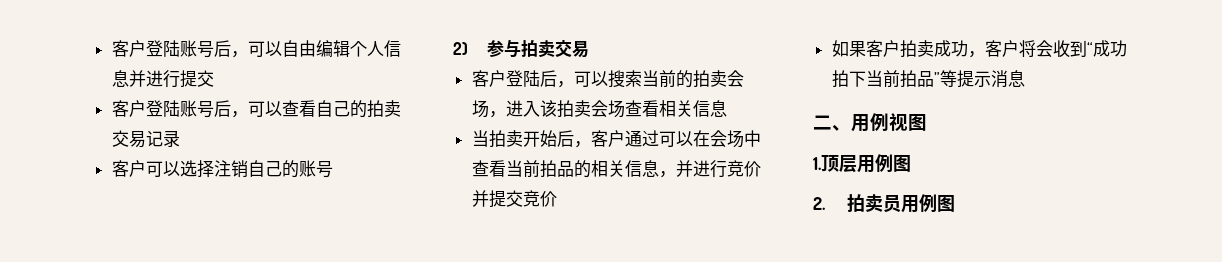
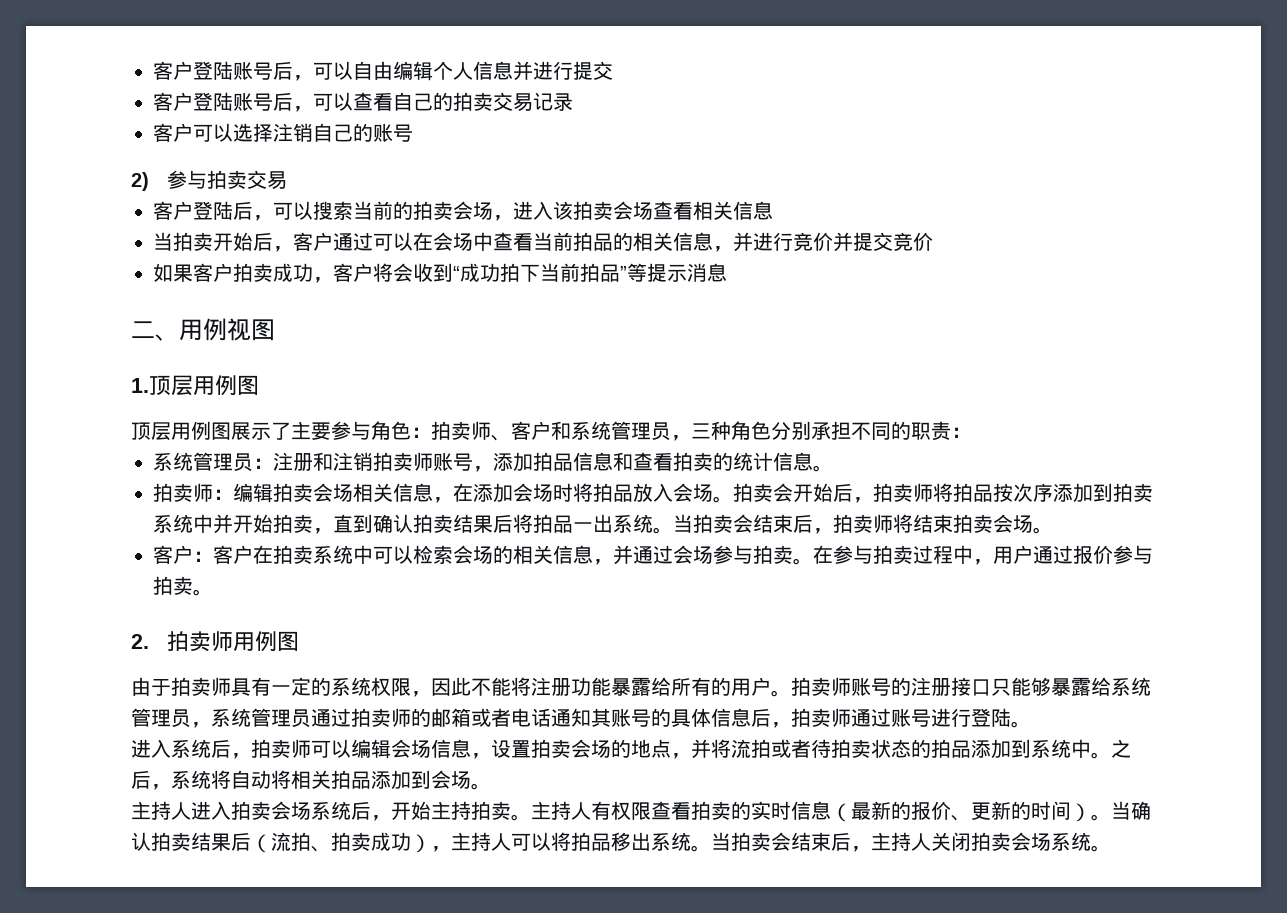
+ 顶层用例图展示了主要参与角色：拍卖师、客户和系统管理员，三种角色分别承担不同的职责：
+ 系统管理员：注册和注销拍卖师账号，添加拍品信息和查看拍卖的统计信息。
+ 拍卖师：编辑拍卖会场相关信息，在添加会场时将拍品放入会场。拍卖会开始后，拍卖师将拍品按次序添加到拍卖系统中并开始拍卖，直到确认拍卖结果后将拍品一出系统。当拍卖会结束后，拍卖师将结束拍卖会场。
+ 客户：客户在拍卖系统中可以检索会场的相关信息，并通过会场参与拍卖。在参与拍卖过程中，用户通过报价参与拍卖。
- 2.拍卖员用例图
+ 2.拍卖师用例图
+ 由于拍卖师具有一定的系统权限，因此不能将注册功能暴露给所有的用户。拍卖师账号的注册接口只能够暴露给系统管理员，系统管理员通过拍卖师的邮箱或者电话通知其账号的具体信息后，拍卖师通过账号进行登陆。
+ 进入系统后，拍卖师可以编辑会场信息，设置拍卖会场的地点，并将流拍或者待拍卖状态的拍品添加到系统中。之后，系统将自动将相关拍品添加到会场。
+ 主持人进入拍卖会场系统后，开始主持拍卖。主持人有权限查看拍卖的实时信息（最新的报价、更新的时间）。当确认拍卖结果后（流拍、拍卖成功），主持人可以将拍品移出系统。当拍卖会结束后，主持人关闭拍卖会场系统。

